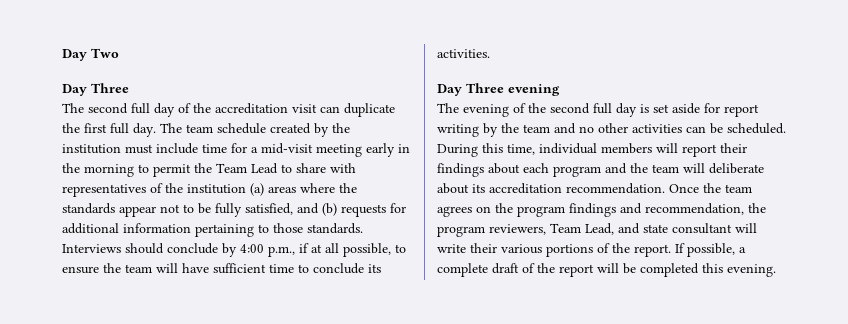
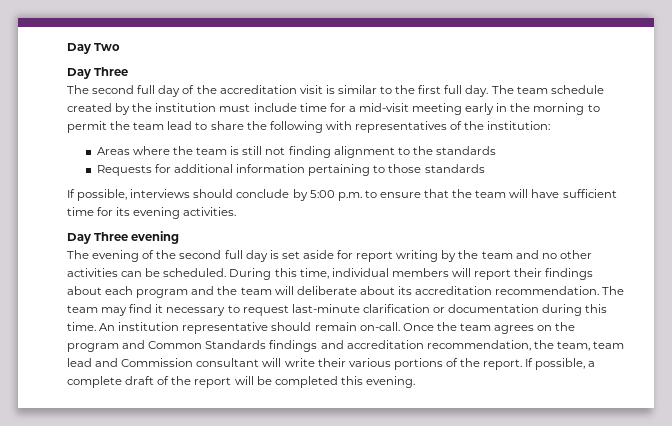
- The second full day of the accreditation visit can duplicate the first full day.
+ The second full day of the accreditation visit is similar to the first full day.
- The team schedule created by the institution must include time for a mid-visit meeting early in the morning to permit the Team Lead to share with representatives of the institution (a) areas where the standards appear not to be fully satisfied, and (b) requests for additional information pertaining to those standards. Interviews should conclude by 4:00 p.m., if at all possible, to ensure the team will have sufficient time to conclude its activities.
+ The team schedule created by the institution must include time for a mid-visit meeting early in the morning to permit the team lead to share the following with representatives of the institution:
+ Areas where the team is still not finding alignment to the standards
+ Requests for additional information pertaining to those standards
+ If possible, interviews should conclude by 5:00 p.m. to ensure that the team will have sufficient time for its evening activities.
+ The team may find it necessary to request last-minute clarification or documentation during this time. An institution representative should remain on-call.
- Once the team agrees on the program findings and recommendation, the program reviewers, Team Lead, and state consultant will write their various portions of the report.
+ Once the team agrees on the program and Common Standards findings and accreditation recommendation, the team, team lead and Commission consultant will write their various portions of the report.

